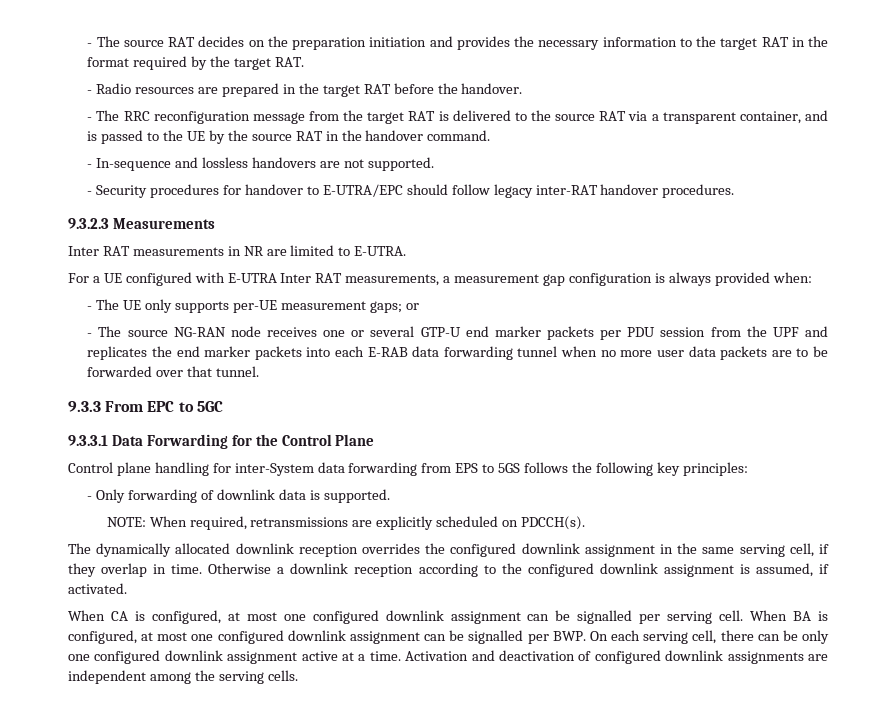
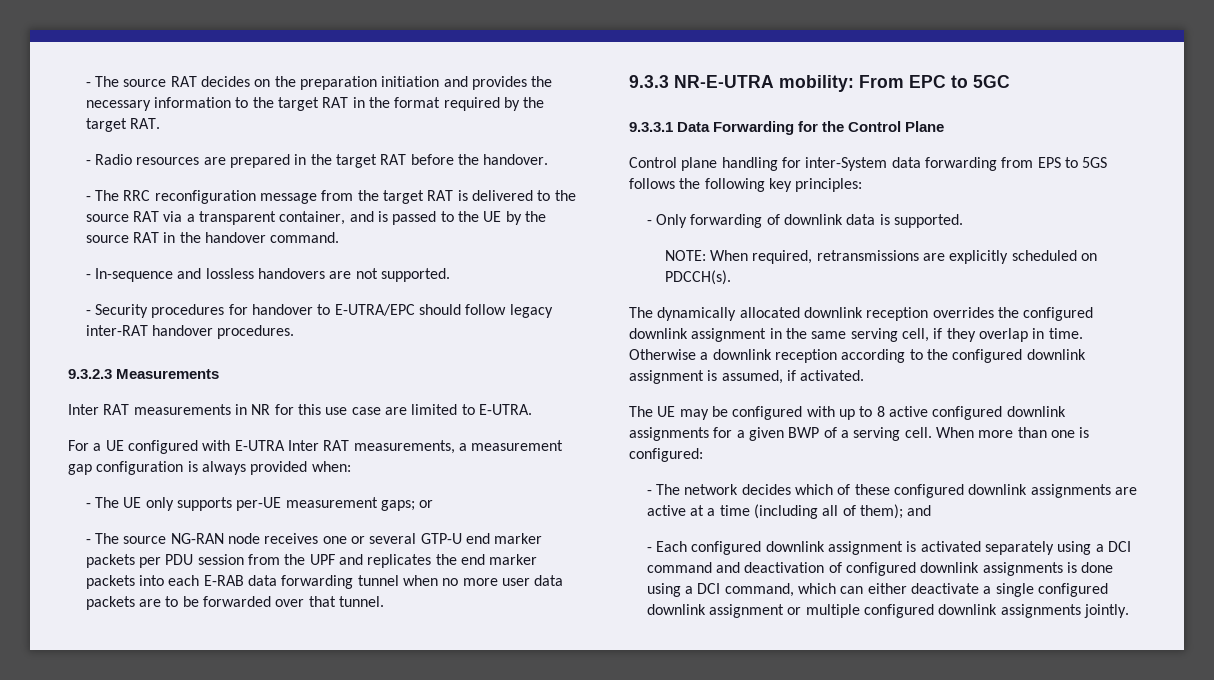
- Inter RAT measurements in NR are limited to E-UTRA.
+ Inter RAT measurements in NR for this use case are limited to E-UTRA.
- 9.3.3 From EPC to 5GC
+ 9.3.3 NR-E-UTRA mobility: From EPC to 5GC
- When CA is configured, at most one configured downlink assignment can be signalled per serving cell. When BA is configured, at most one configured downlink assignment can be signalled per BWP. On each serving cell, there can be only one configured downlink assignment active at a time. Activation and deactivation of configured downlink assignments are independent among the serving cells.
+ The UE may be configured with up to 8 active configured downlink assignments for a given BWP of a serving cell. When more than one is configured:
+ - The network decides which of these configured downlink assignments are active at a time (including all of them); and
+ - Each configured downlink assignment is activated separately using a DCI command and deactivation of configured downlink assignments is done using a DCI command, which can either deactivate a single configured downlink assignment or multiple configured downlink assignments jointly.

